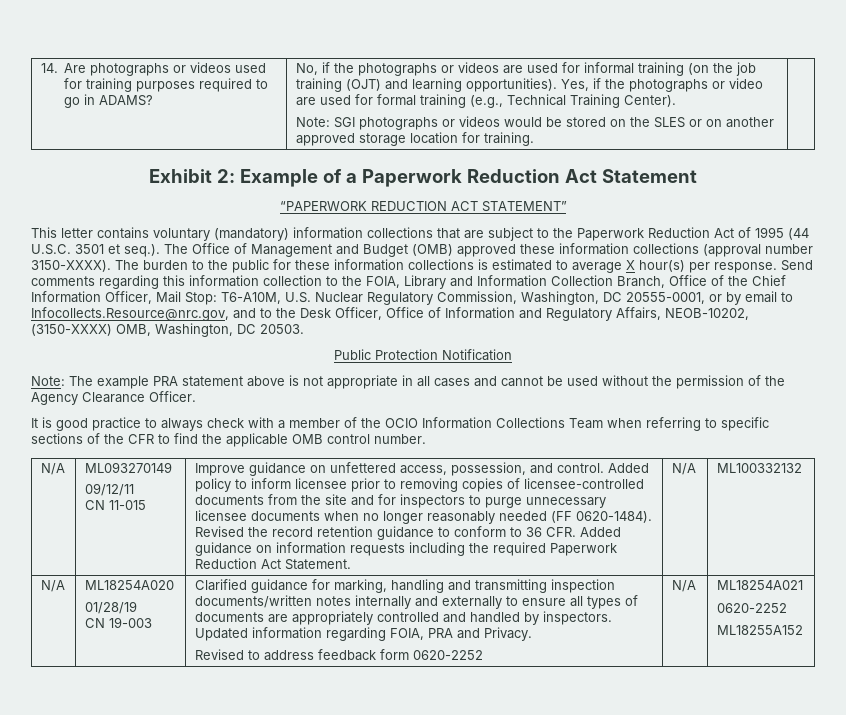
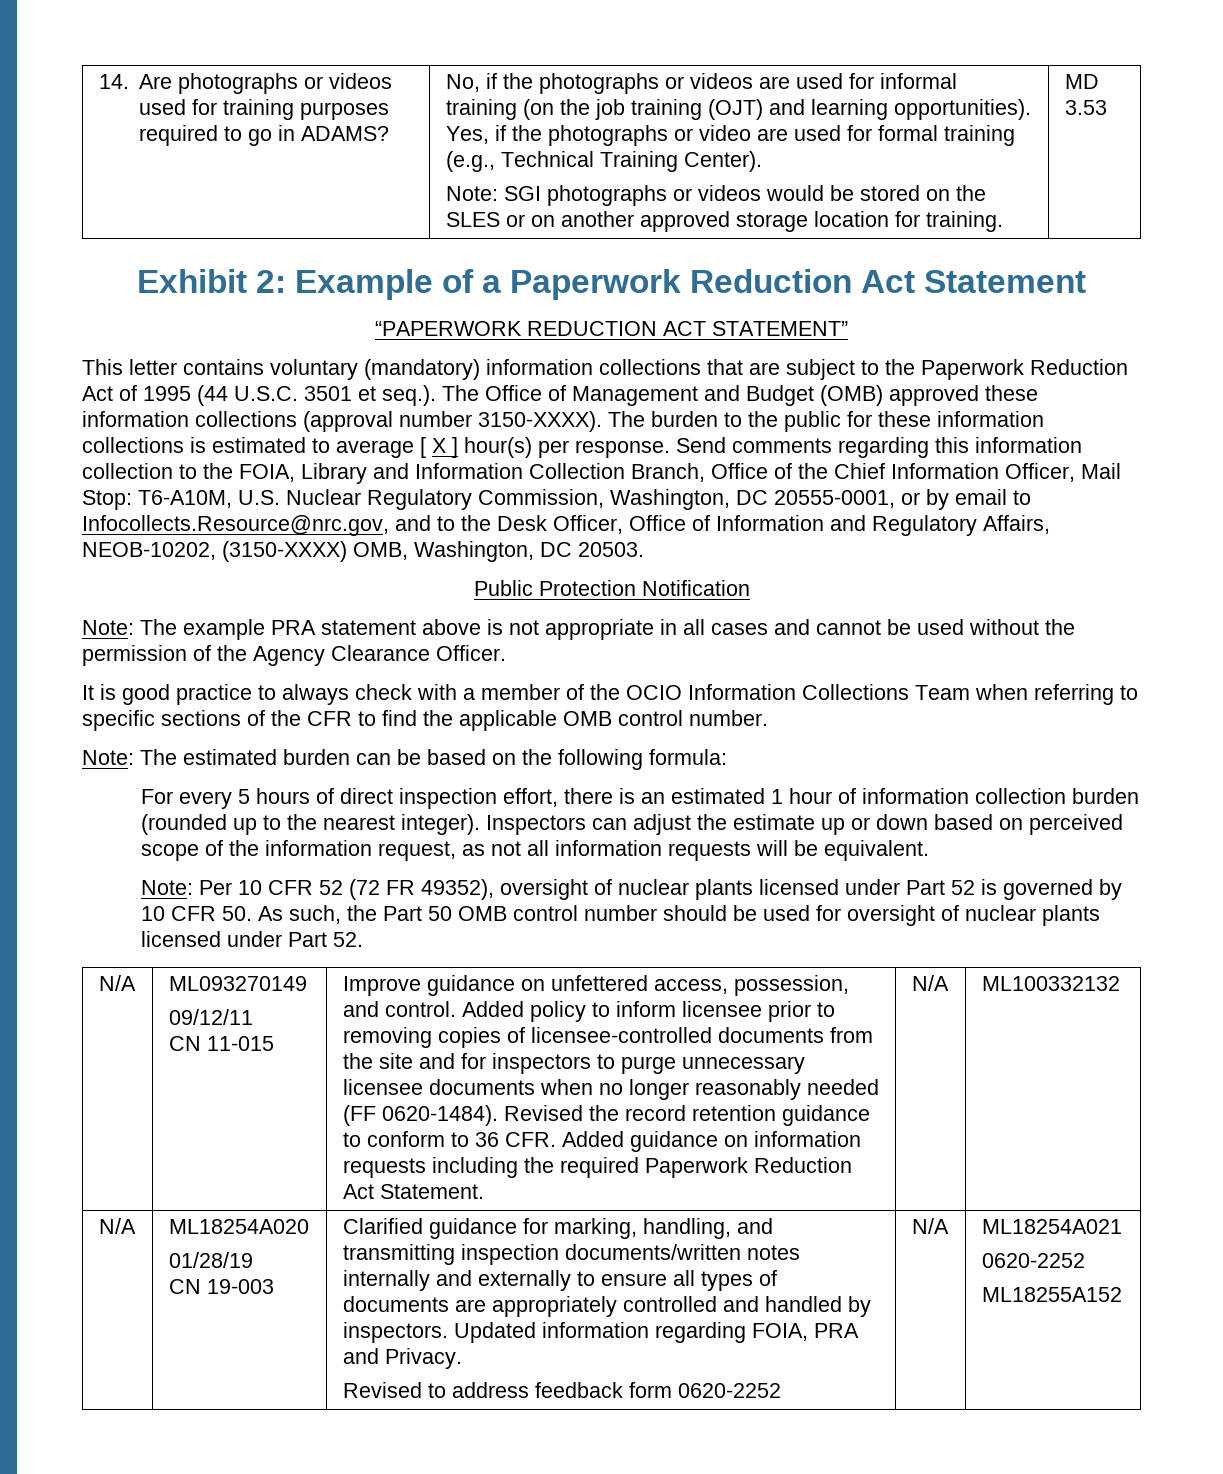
+ MD 3.53
- The burden to the public for these information collections is estimated to average X hour(s) per response.
+ The burden to the public for these information collections is estimated to average [ X ] hour(s) per response.
+ Note: The estimated burden can be based on the following formula:
+ For every 5 hours of direct inspection effort, there is an estimated 1 hour of information collection burden (rounded up to the nearest integer). Inspectors can adjust the estimate up or down based on perceived scope of the information request, as not all information requests will be equivalent.
+ Note: Per 10 CFR 52 (72 FR 49352), oversight of nuclear plants licensed under Part 52 is governed by 10 CFR 50. As such, the Part 50 OMB control number should be used for oversight of nuclear plants licensed under Part 52.
- Clarified guidance for marking, handling and transmitting inspection documents/written notes internally and externally to ensure all types of documents are appropriately controlled and handled by inspectors.
+ Clarified guidance for marking, handling, and transmitting inspection documents/written notes internally and externally to ensure all types of documents are appropriately controlled and handled by inspectors.

